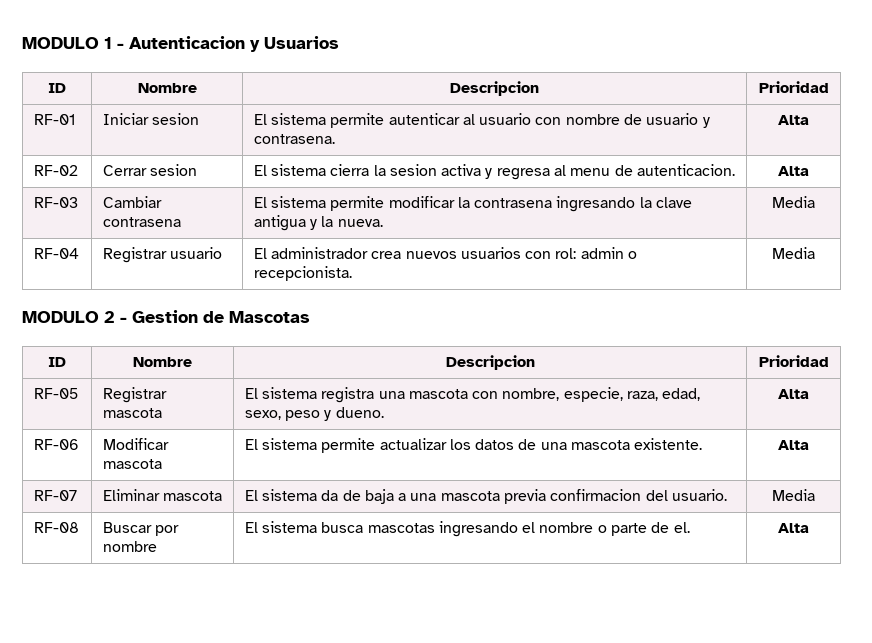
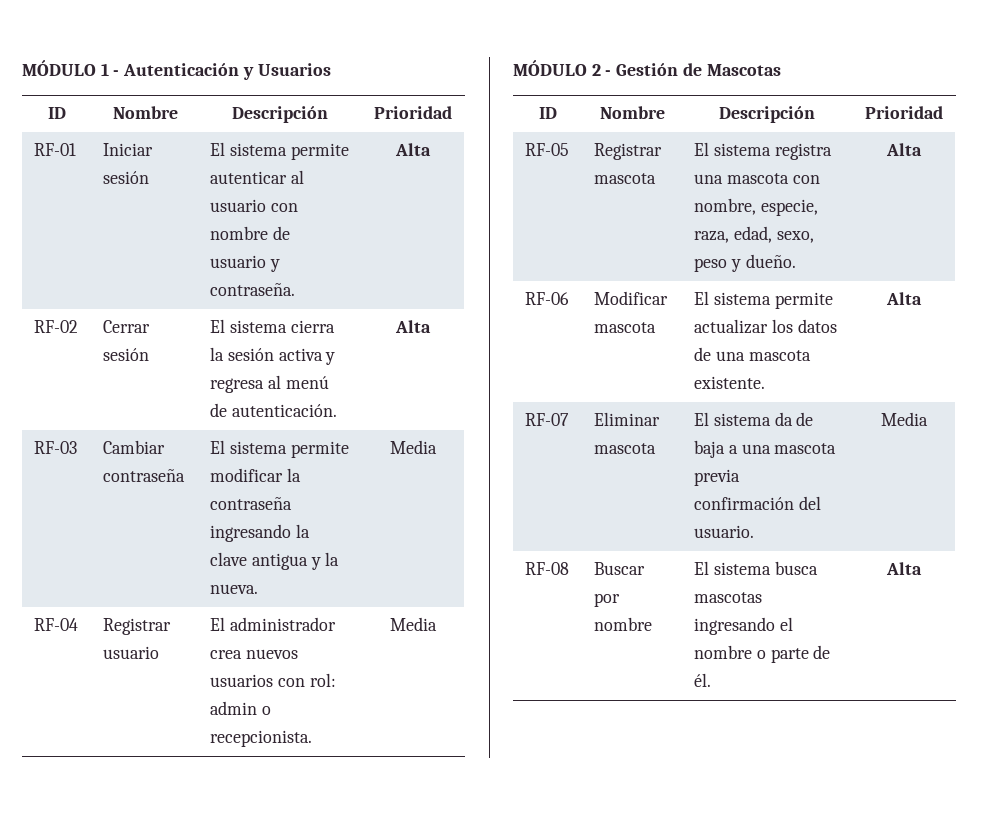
- MODULO 1 - Autenticacion y Usuarios
- ID | Nombre | Descripcion | Prioridad
+ MÓDULO 1 - Autenticación y Usuarios
+ ID | Nombre | Descripción | Prioridad
- RF-01 | Iniciar sesion | El sistema permite autenticar al usuario con nombre de usuario y contrasena. | Alta
+ RF-01 | Iniciar sesión | El sistema permite autenticar al usuario con nombre de usuario y contraseña. | Alta
- RF-02 | Cerrar sesion | El sistema cierra la sesion activa y regresa al menu de autenticacion. | Alta
+ RF-02 | Cerrar sesión | El sistema cierra la sesión activa y regresa al menú de autenticación. | Alta
- RF-03 | Cambiar contrasena | El sistema permite modificar la contrasena ingresando la clave antigua y la nueva. | Media
+ RF-03 | Cambiar contraseña | El sistema permite modificar la contraseña ingresando la clave antigua y la nueva. | Media
- MODULO 2 - Gestion de Mascotas
- ID | Nombre | Descripcion | Prioridad
+ MÓDULO 2 - Gestión de Mascotas
+ ID | Nombre | Descripción | Prioridad
- RF-05 | Registrar mascota | El sistema registra una mascota con nombre, especie, raza, edad, sexo, peso y dueno. | Alta
+ RF-05 | Registrar mascota | El sistema registra una mascota con nombre, especie, raza, edad, sexo, peso y dueño. | Alta
- RF-07 | Eliminar mascota | El sistema da de baja a una mascota previa confirmacion del usuario. | Media
+ RF-07 | Eliminar mascota | El sistema da de baja a una mascota previa confirmación del usuario. | Media
- RF-08 | Buscar por nombre | El sistema busca mascotas ingresando el nombre o parte de el. | Alta
+ RF-08 | Buscar por nombre | El sistema busca mascotas ingresando el nombre o parte de él. | Alta

